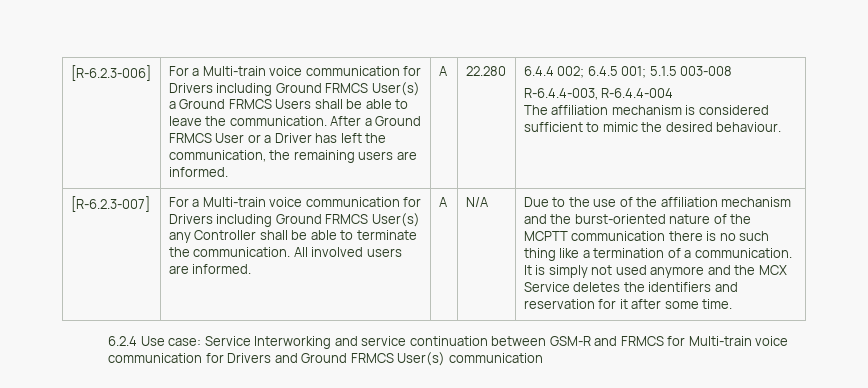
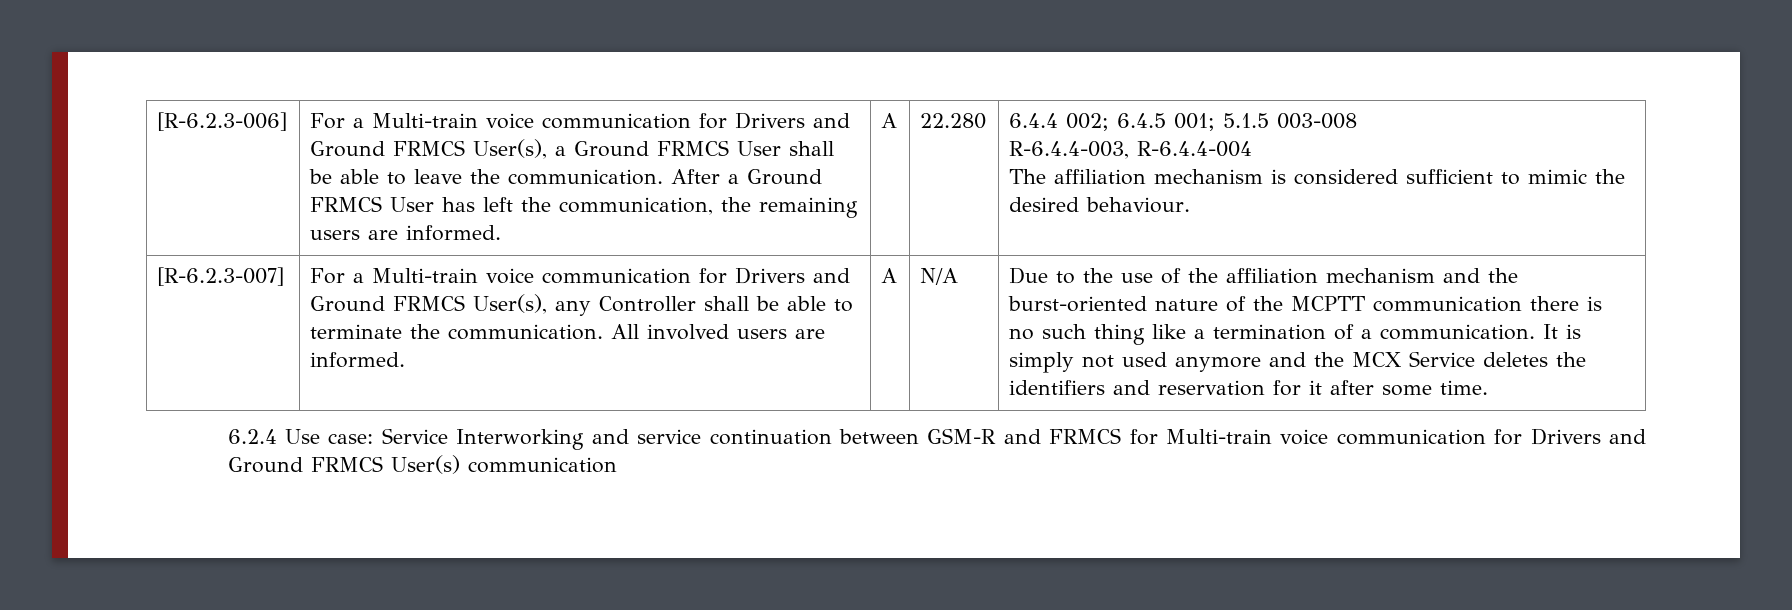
- For a Multi-train voice communication for Drivers including Ground FRMCS User(s) a Ground FRMCS Users shall be able to leave the communication.
+ For a Multi-train voice communication for Drivers and Ground FRMCS User(s), a Ground FRMCS User shall be able to leave the communication.
- After a Ground FRMCS User or a Driver has left the communication, the remaining users are informed.
+ After a Ground FRMCS User has left the communication, the remaining users are informed.
- For a Multi-train voice communication for Drivers including Ground FRMCS User(s) any Controller shall be able to terminate the communication.
+ For a Multi-train voice communication for Drivers and Ground FRMCS User(s), any Controller shall be able to terminate the communication.

